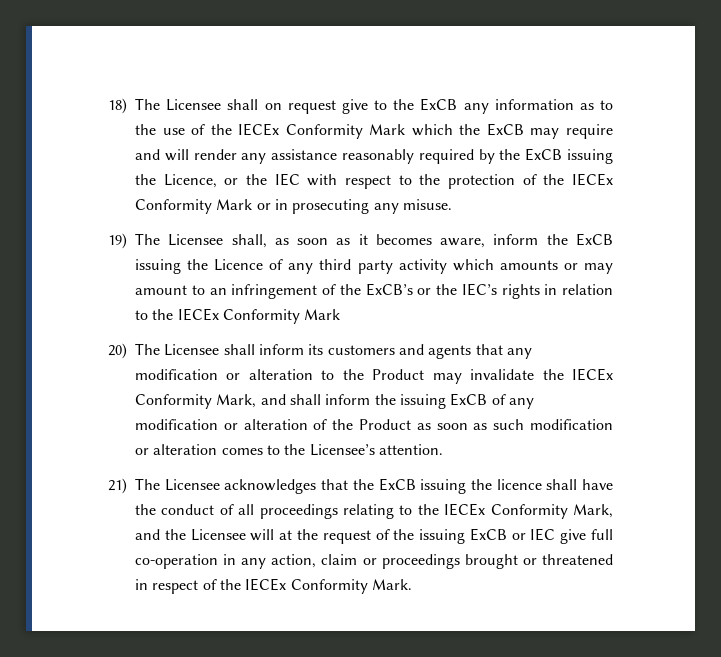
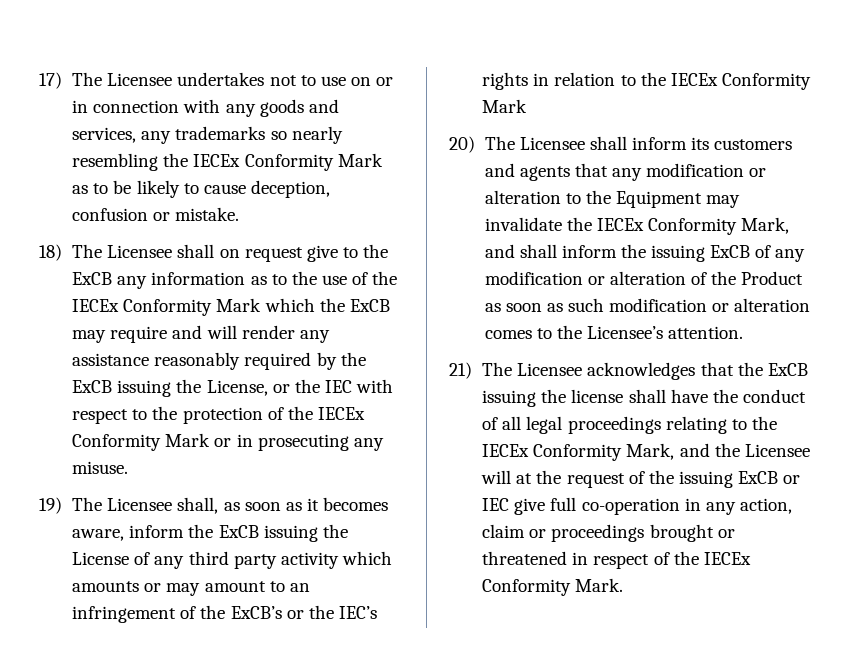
+ 17) The Licensee undertakes not to use on or in connection with any goods and services, any trademarks so nearly resembling the IECEx Conformity Mark as to be likely to cause deception, confusion or mistake.
- 18) The Licensee shall on request give to the ExCB any information as to the use of the IECEx Conformity Mark which the ExCB may require and will render any assistance reasonably required by the ExCB issuing the Licence, or the IEC with respect to the protection of the IECEx Conformity Mark or in prosecuting any misuse.
+ 18) The Licensee shall on request give to the ExCB any information as to the use of the IECEx Conformity Mark which the ExCB may require and will render any assistance reasonably required by the ExCB issuing the License, or the IEC with respect to the protection of the IECEx Conformity Mark or in prosecuting any misuse.
- 19) The Licensee shall, as soon as it becomes aware, inform the ExCB issuing the Licence of any third party activity which amounts or may amount to an infringement of the ExCB’s or the IEC’s rights in relation to the IECEx Conformity Mark
+ 19) The Licensee shall, as soon as it becomes aware, inform the ExCB issuing the License of any third party activity which amounts or may amount to an infringement of the ExCB’s or the IEC’s rights in relation to the IECEx Conformity Mark
- 20) The Licensee shall inform its customers and agents that any modification or alteration to the Product may invalidate the IECEx Conformity Mark, and shall inform the issuing ExCB of any modification or alteration of the Product as soon as such modification or alteration comes to the Licensee’s attention.
+ 20) The Licensee shall inform its customers and agents that any modification or alteration to the Equipment may invalidate the IECEx Conformity Mark, and shall inform the issuing ExCB of any modification or alteration of the Product as soon as such modification or alteration comes to the Licensee’s attention.
- 21) The Licensee acknowledges that the ExCB issuing the licence shall have the conduct of all proceedings relating to the IECEx Conformity Mark, and the Licensee will at the request of the issuing ExCB or IEC give full co-operation in any action, claim or proceedings brought or threatened in respect of the IECEx Conformity Mark.
+ 21) The Licensee acknowledges that the ExCB issuing the license shall have the conduct of all legal proceedings relating to the IECEx Conformity Mark, and the Licensee will at the request of the issuing ExCB or IEC give full co-operation in any action, claim or proceedings brought or threatened in respect of the IECEx Conformity Mark.

